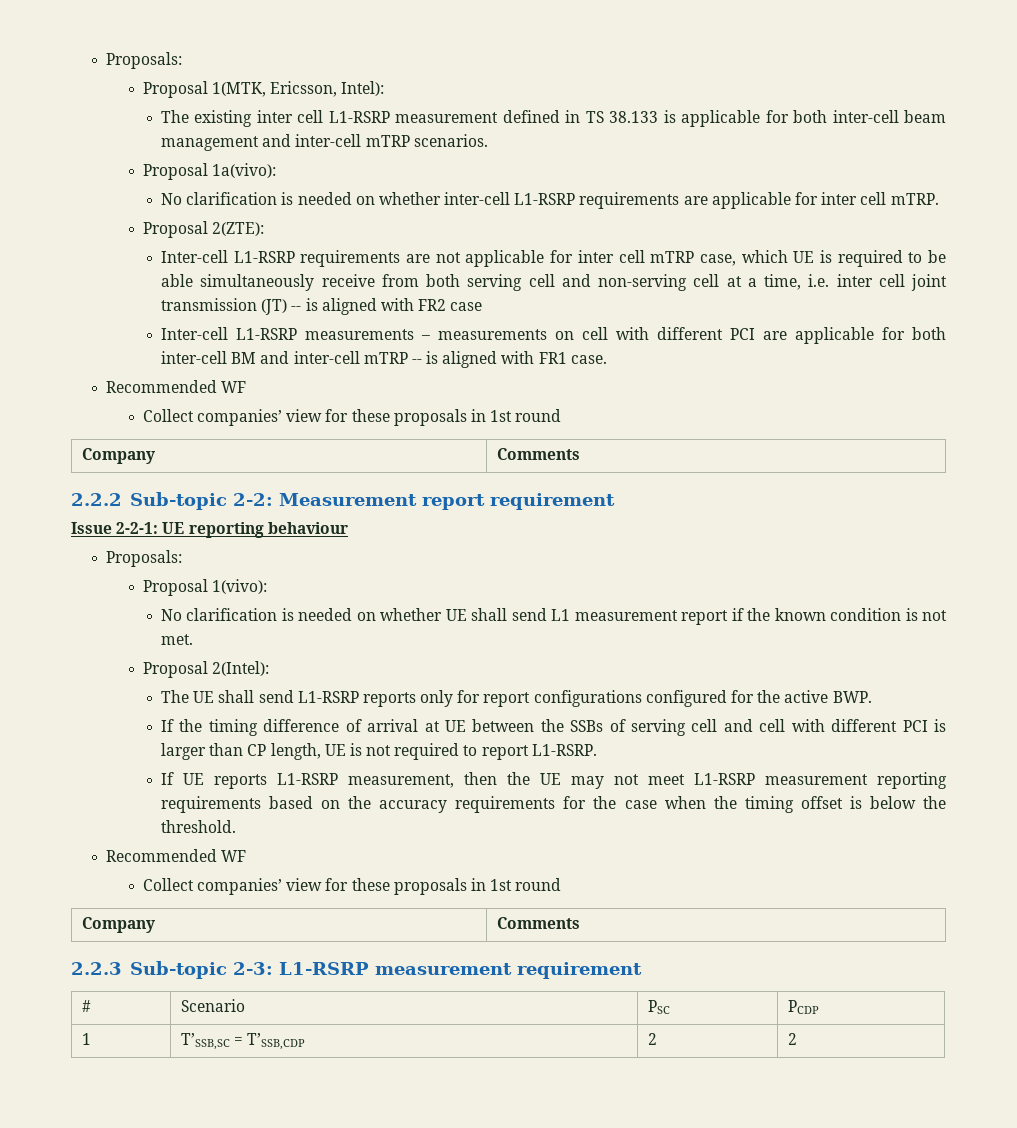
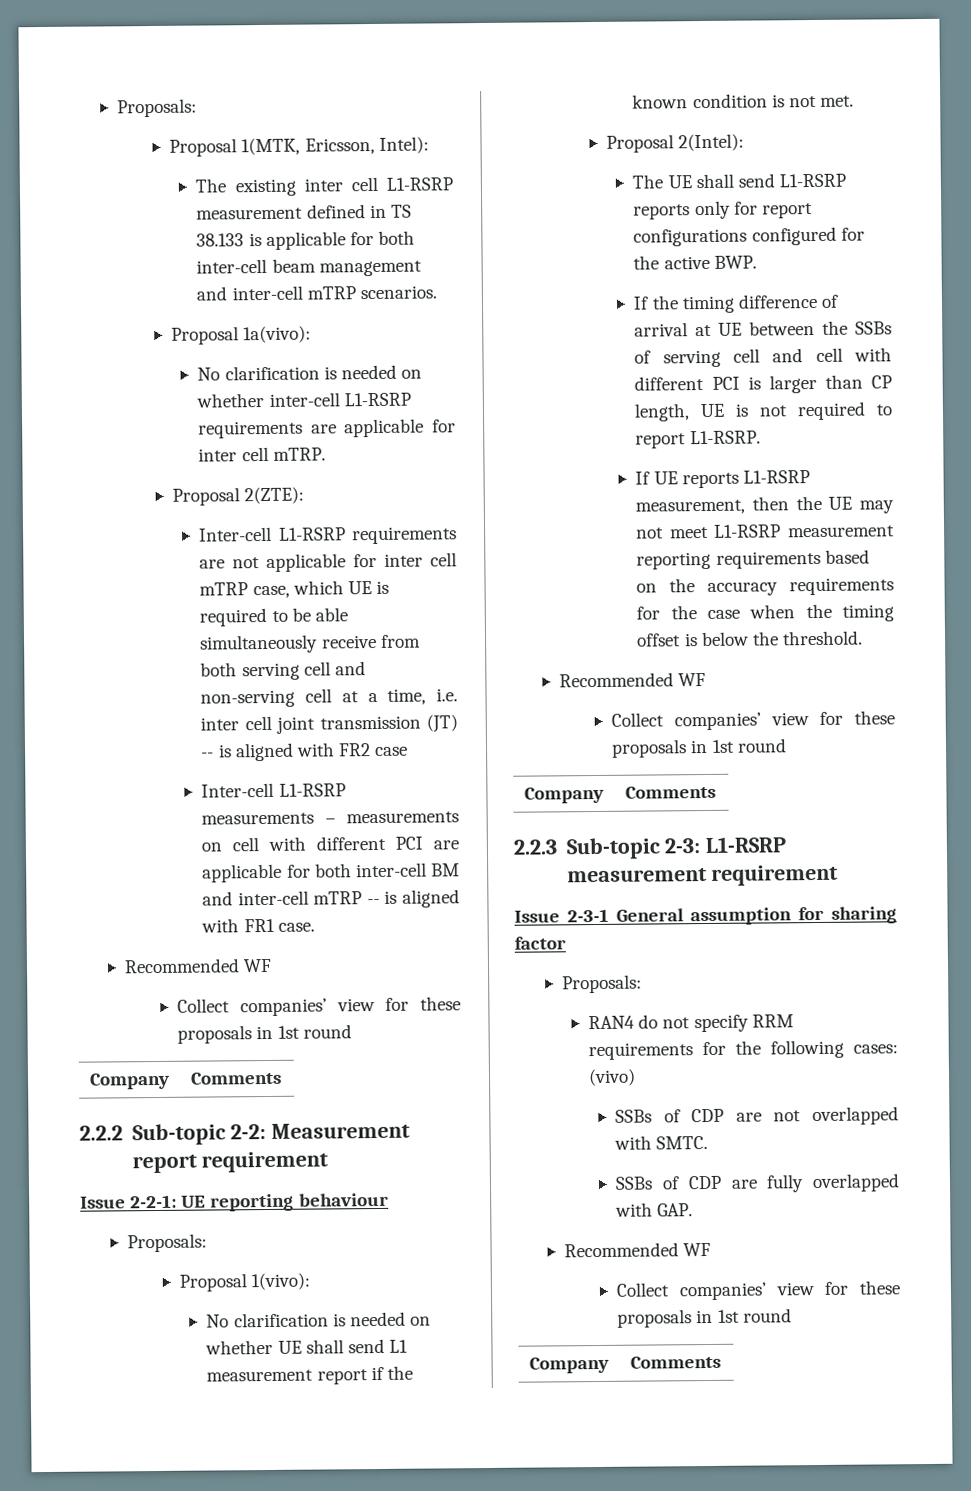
- # | Scenario | PSC | PCDP
- 1 | T’SSB,SC = T’SSB,CDP | 2 | 2
+ Issue 2-3-1 General assumption for sharing factor
+ Proposals:
+ RAN4 do not specify RRM requirements for the following cases: (vivo)
+ SSBs of CDP are not overlapped with SMTC.
+ SSBs of CDP are fully overlapped with GAP.
+ Recommended WF
+ Collect companies’ view for these proposals in 1st round
+ Company | Comments

